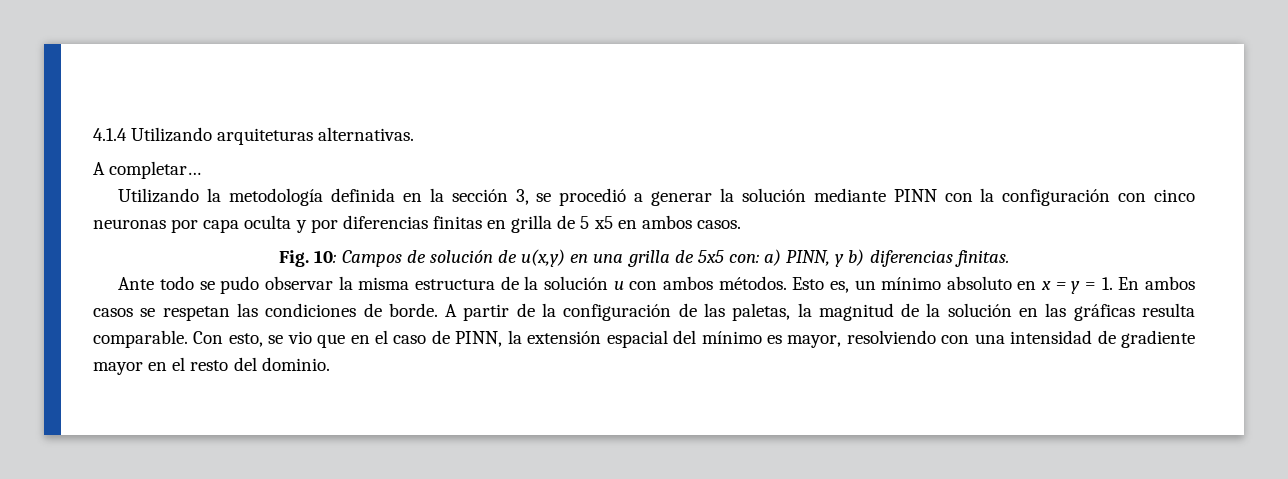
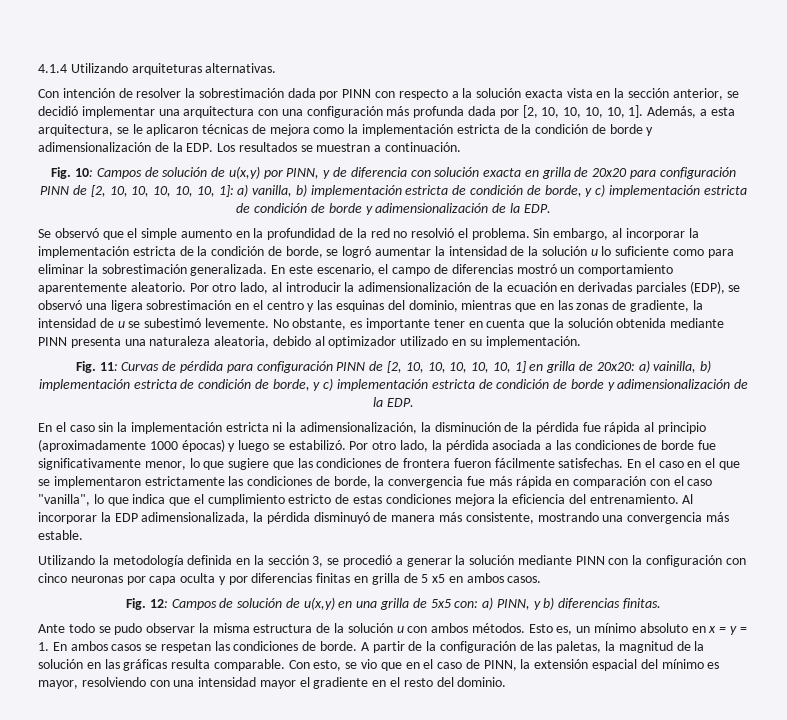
- A completar…
+ Con intención de resolver la sobrestimación dada por PINN con respecto a la solución exacta vista en la sección anterior, se decidió implementar una arquitectura con una configuración más profunda dada por [2, 10, 10, 10, 10, 1]. Además, a esta arquitectura, se le aplicaron técnicas de mejora como la implementación estricta de la condición de borde y adimensionalización de la EDP. Los resultados se muestran a continuación.
+ Fig. 10: Campos de solución de u(x,y) por PINN, y de diferencia con solución exacta en grilla de 20x20 para configuración PINN de [2, 10, 10, 10, 10, 10, 1]: a) vanilla, b) implementación estricta de condición de borde, y c) implementación estricta de condición de borde y adimensionalización de la EDP.
+ Se observó que el simple aumento en la profundidad de la red no resolvió el problema. Sin embargo, al incorporar la implementación estricta de la condición de borde, se logró aumentar la intensidad de la solución u lo suficiente como para eliminar la sobrestimación generalizada. En este escenario, el campo de diferencias mostró un comportamiento aparentemente aleatorio. Por otro lado, al introducir la adimensionalización de la ecuación en derivadas parciales (EDP), se observó una ligera sobrestimación en el centro y las esquinas del dominio, mientras que en las zonas de gradiente, la intensidad de u se subestimó levemente. No obstante, es importante tener en cuenta que la solución obtenida mediante PINN presenta una naturaleza aleatoria, debido al optimizador utilizado en su implementación.
+ Fig. 11: Curvas de pérdida para configuración PINN de [2, 10, 10, 10, 10, 10, 1] en grilla de 20x20: a) vainilla, b) implementación estricta de condición de borde, y c) implementación estricta de condición de borde y adimensionalización de la EDP.
+ En el caso sin la implementación estricta ni la adimensionalización, la disminución de la pérdida fue rápida al principio (aproximadamente 1000 épocas) y luego se estabilizó. Por otro lado, la pérdida asociada a las condiciones de borde fue significativamente menor, lo que sugiere que las condiciones de frontera fueron fácilmente satisfechas. En el caso en el que se implementaron estrictamente las condiciones de borde, la convergencia fue más rápida en comparación con el caso "vanilla", lo que indica que el cumplimiento estricto de estas condiciones mejora la eficiencia del entrenamiento. Al incorporar la EDP adimensionalizada, la pérdida disminuyó de manera más consistente, mostrando una convergencia más estable.
- Fig. 10: Campos de solución de u(x,y) en una grilla de 5x5 con: a) PINN, y b) diferencias finitas.
+ Fig. 12: Campos de solución de u(x,y) en una grilla de 5x5 con: a) PINN, y b) diferencias finitas.
- Con esto, se vio que en el caso de PINN, la extensión espacial del mínimo es mayor, resolviendo con una intensidad de gradiente mayor en el resto del dominio.
+ Con esto, se vio que en el caso de PINN, la extensión espacial del mínimo es mayor, resolviendo con una intensidad mayor el gradiente en el resto del dominio.

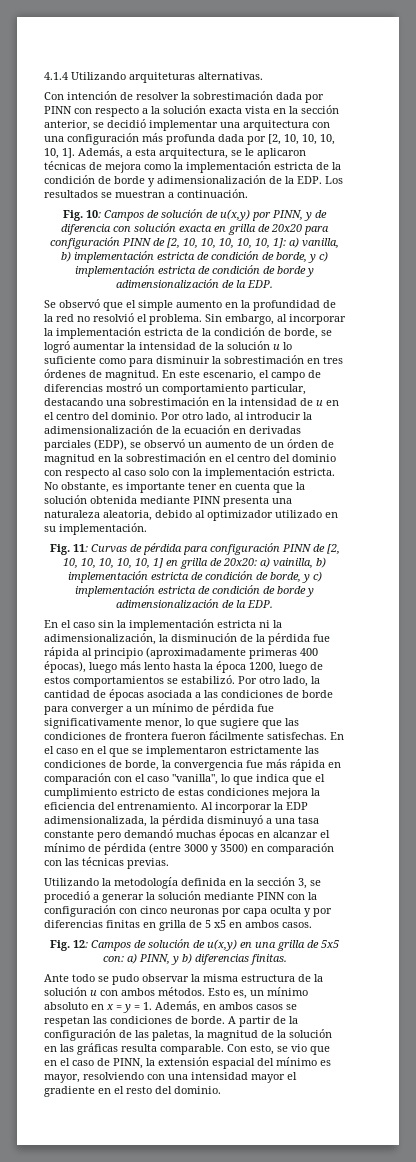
- Sin embargo, al incorporar la implementación estricta de la condición de borde, se logró aumentar la intensidad de la solución u lo suficiente como para eliminar la sobrestimación generalizada.
+ Sin embargo, al incorporar la implementación estricta de la condición de borde, se logró aumentar la intensidad de la solución u lo suficiente como para disminuir la sobrestimación en tres órdenes de magnitud.
- En este escenario, el campo de diferencias mostró un comportamiento aparentemente aleatorio.
+ En este escenario, el campo de diferencias mostró un comportamiento particular, destacando una sobrestimación en la intensidad de u en el centro del dominio.
- Por otro lado, al introducir la adimensionalización de la ecuación en derivadas parciales (EDP), se observó una ligera sobrestimación en el centro y las esquinas del dominio, mientras que en las zonas de gradiente, la intensidad de u se subestimó levemente.
+ Por otro lado, al introducir la adimensionalización de la ecuación en derivadas parciales (EDP), se observó un aumento de un órden de magnitud en la sobrestimación en el centro del dominio con respecto al caso solo con la implementación estricta.
- En el caso sin la implementación estricta ni la adimensionalización, la disminución de la pérdida fue rápida al principio (aproximadamente 1000 épocas) y luego se estabilizó.
+ En el caso sin la implementación estricta ni la adimensionalización, la disminución de la pérdida fue rápida al principio (aproximadamente primeras 400 épocas), luego más lento hasta la época 1200, luego de estos comportamientos se estabilizó.
- Por otro lado, la pérdida asociada a las condiciones de borde fue significativamente menor, lo que sugiere que las condiciones de frontera fueron fácilmente satisfechas.
+ Por otro lado, la cantidad de épocas asociada a las condiciones de borde para converger a un mínimo de pérdida fue significativamente menor, lo que sugiere que las condiciones de frontera fueron fácilmente satisfechas.
- Al incorporar la EDP adimensionalizada, la pérdida disminuyó de manera más consistente, mostrando una convergencia más estable.
+ Al incorporar la EDP adimensionalizada, la pérdida disminuyó a una tasa constante pero demandó muchas épocas en alcanzar el mínimo de pérdida (entre 3000 y 3500) en comparación con las técnicas previas.
- Esto es, un mínimo absoluto en x = y = 1. En ambos casos se respetan las condiciones de borde.
+ Esto es, un mínimo absoluto en x = y = 1. Además, en ambos casos se respetan las condiciones de borde.

